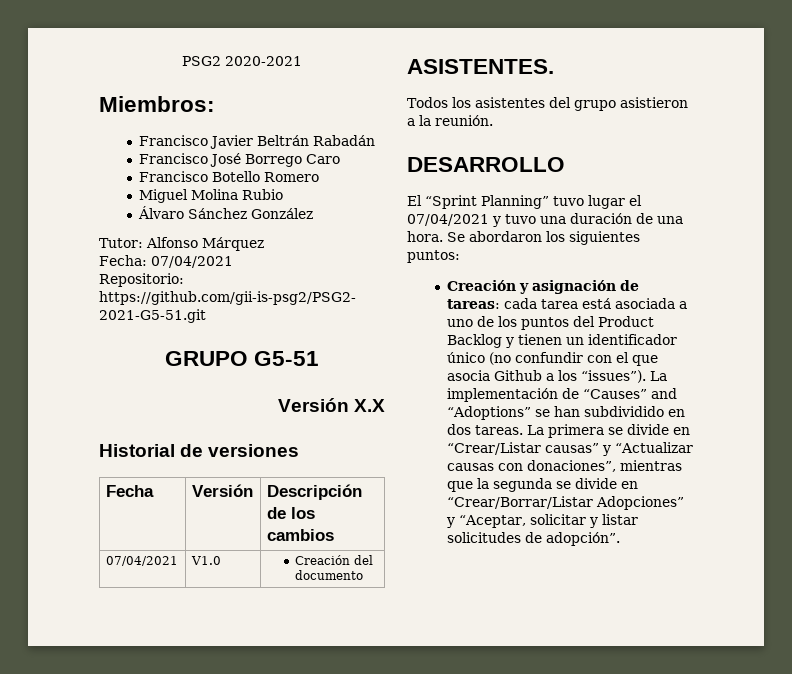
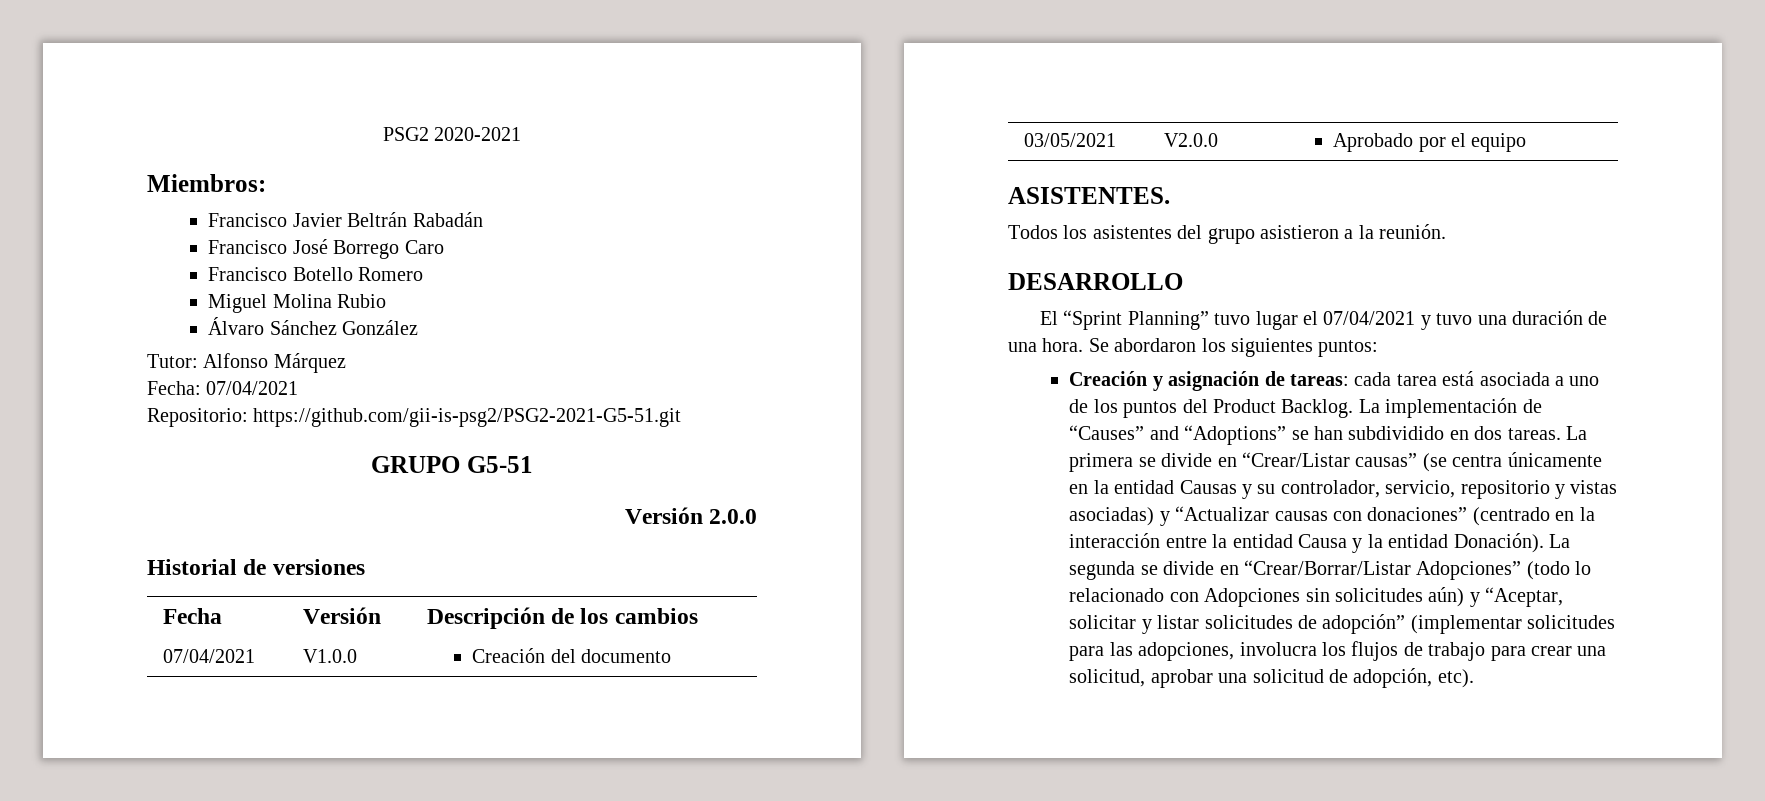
- Versión X.X
+ Versión 2.0.0
- 07/04/2021 | V1.0 | Creación del documento
+ 07/04/2021 | V1.0.0 | Creación del documento
+ 03/05/2021 | V2.0.0 | Aprobado por el equipo
- Creación y asignación de tareas: cada tarea está asociada a uno de los puntos del Product Backlog y tienen un identificador único (no confundir con el que asocia Github a los “issues”).
+ Creación y asignación de tareas: cada tarea está asociada a uno de los puntos del Product Backlog.
- La primera se divide en “Crear/Listar causas” y “Actualizar causas con donaciones”, mientras que la segunda se divide en “Crear/Borrar/Listar Adopciones” y “Aceptar, solicitar y listar solicitudes de adopción”.
+ La primera se divide en “Crear/Listar causas” (se centra únicamente en la entidad Causas y su controlador, servicio, repositorio y vistas asociadas) y “Actualizar causas con donaciones” (centrado en la interacción entre la entidad Causa y la entidad Donación). La segunda se divide en “Crear/Borrar/Listar Adopciones” (todo lo relacionado con Adopciones sin solicitudes aún) y “Aceptar, solicitar y listar solicitudes de adopción” (implementar solicitudes para las adopciones, involucra los flujos de trabajo para crear una solicitud, aprobar una solicitud de adopción, etc).

